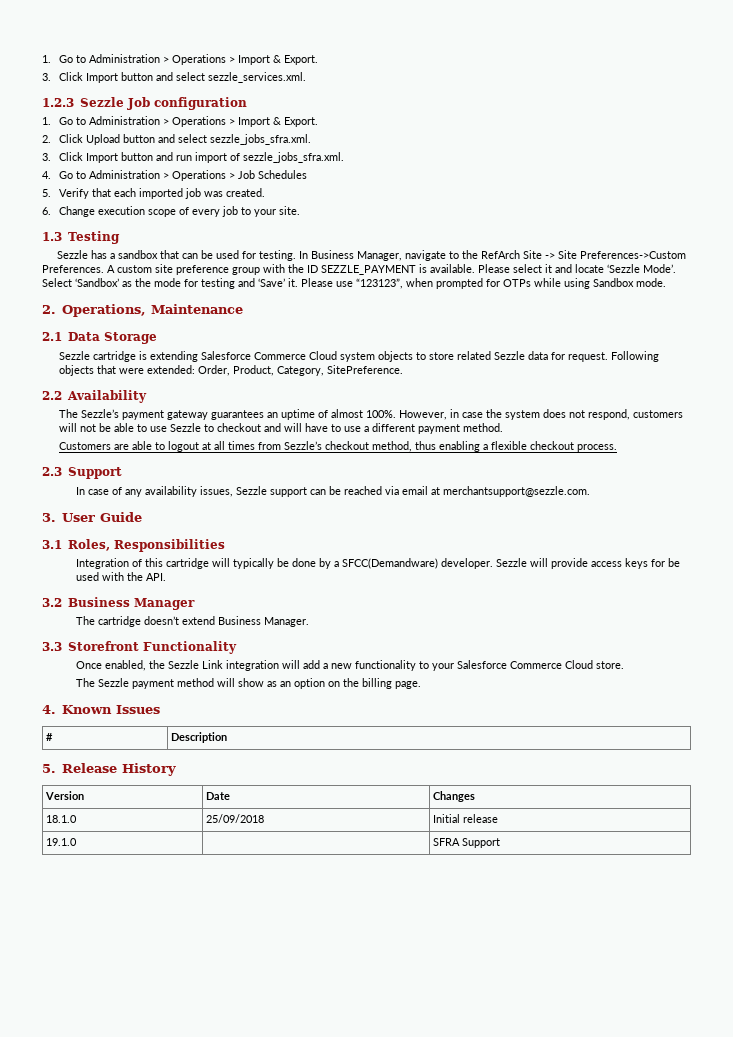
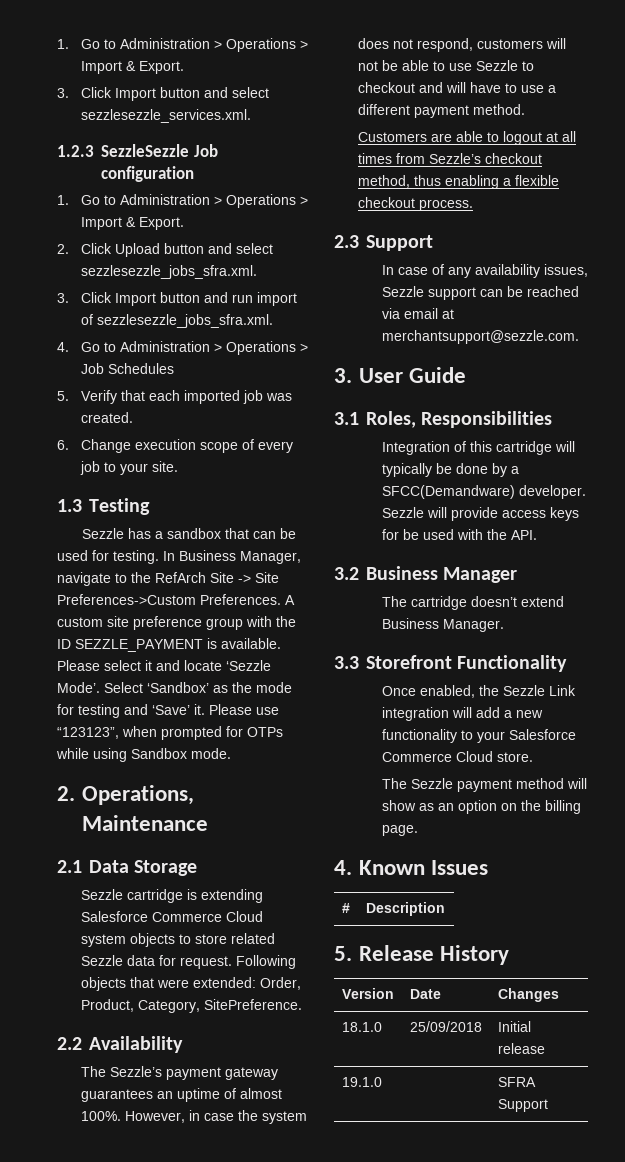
- 3. Click Import button and select sezzle_services.xml.
+ 3. Click Import button and select sezzlesezzle_services.xml.
- 1.2.3 Sezzle Job configuration
+ 1.2.3 SezzleSezzle Job configuration
- 2. Click Upload button and select sezzle_jobs_sfra.xml.
+ 2. Click Upload button and select sezzlesezzle_jobs_sfra.xml.
- 3. Click Import button and run import of sezzle_jobs_sfra.xml.
+ 3. Click Import button and run import of sezzlesezzle_jobs_sfra.xml.

